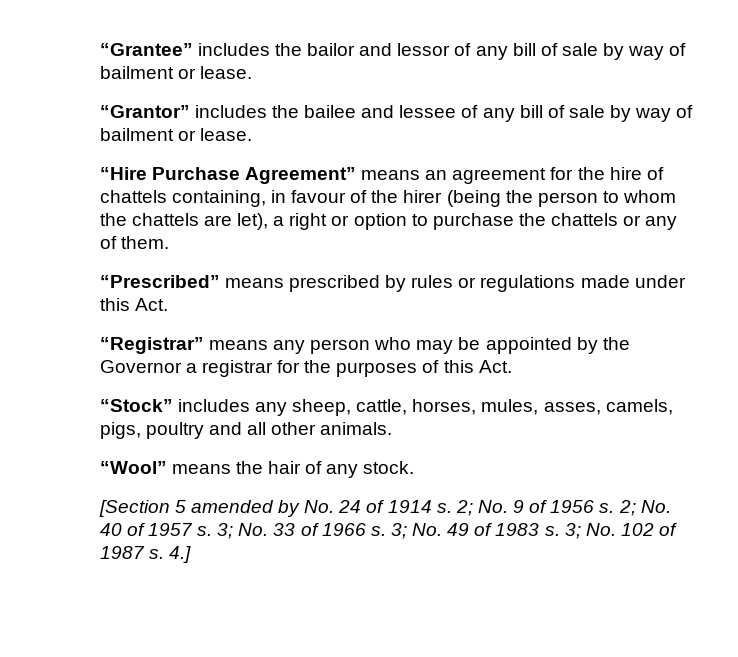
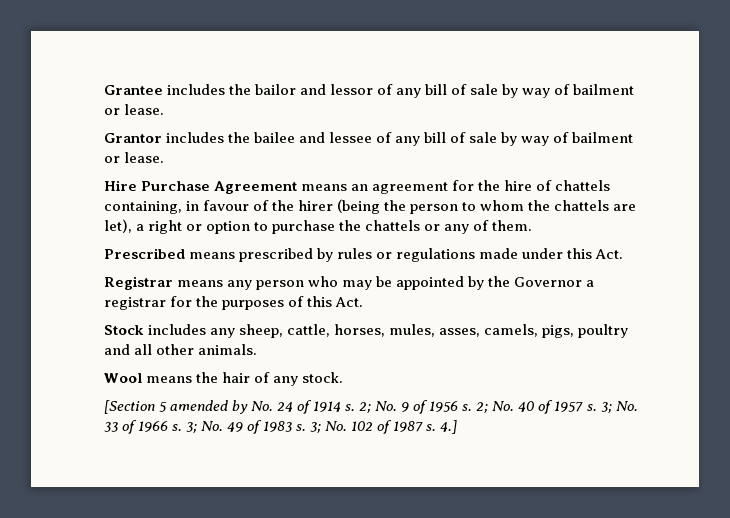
- “Grantee” includes the bailor and lessor of any bill of sale by way of bailment or lease.
+ Grantee includes the bailor and lessor of any bill of sale by way of bailment or lease.
- “Grantor” includes the bailee and lessee of any bill of sale by way of bailment or lease.
+ Grantor includes the bailee and lessee of any bill of sale by way of bailment or lease.
- “Hire Purchase Agreement” means an agreement for the hire of chattels containing, in favour of the hirer (being the person to whom the chattels are let), a right or option to purchase the chattels or any of them.
+ Hire Purchase Agreement means an agreement for the hire of chattels containing, in favour of the hirer (being the person to whom the chattels are let), a right or option to purchase the chattels or any of them.
- “Prescribed” means prescribed by rules or regulations made under this Act.
+ Prescribed means prescribed by rules or regulations made under this Act.
- “Registrar” means any person who may be appointed by the Governor a registrar for the purposes of this Act.
+ Registrar means any person who may be appointed by the Governor a registrar for the purposes of this Act.
- “Stock” includes any sheep, cattle, horses, mules, asses, camels, pigs, poultry and all other animals.
+ Stock includes any sheep, cattle, horses, mules, asses, camels, pigs, poultry and all other animals.
- “Wool” means the hair of any stock.
+ Wool means the hair of any stock.

